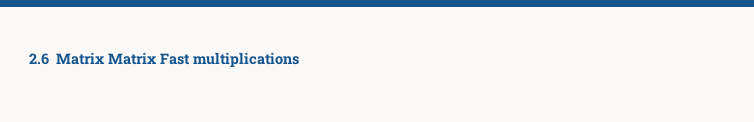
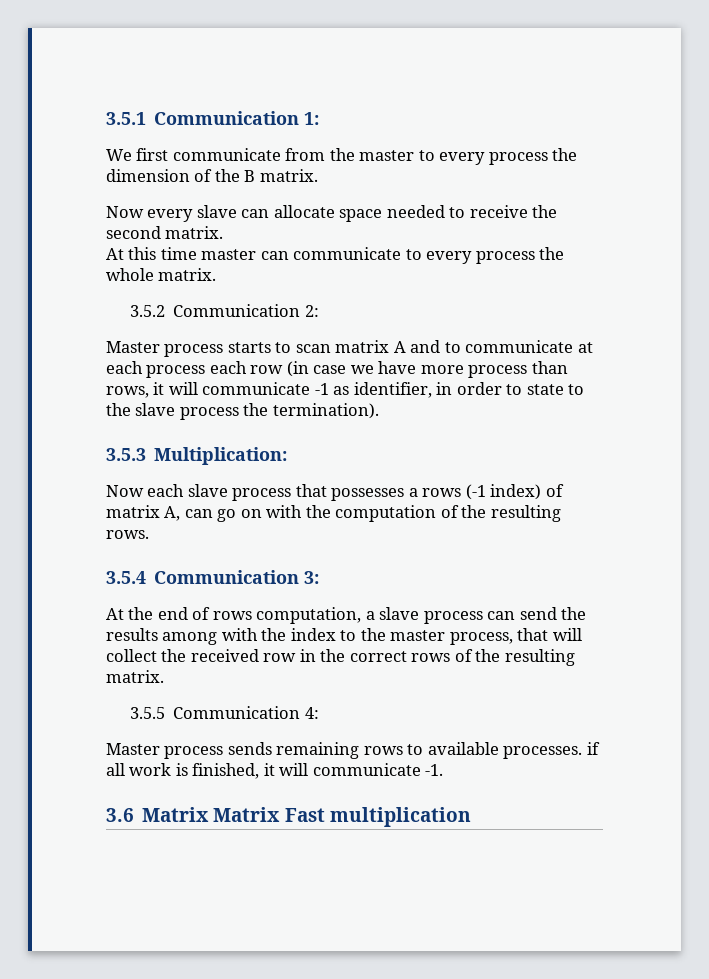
- 2.6 Matrix Matrix Fast multiplications
+ 3.5.1 Communication 1:
+ We first communicate from the master to every process the dimension of the B matrix.
+ Now every slave can allocate space needed to receive the second matrix.
+ At this time master can communicate to every process the whole matrix.
+ 3.5.2 Communication 2:
+ Master process starts to scan matrix A and to communicate at each process each row (in case we have more process than rows, it will communicate -1 as identifier, in order to state to the slave process the termination).
+ 3.5.3 Multiplication:
+ Now each slave process that possesses a rows (-1 index) of matrix A, can go on with the computation of the resulting rows.
+ 3.5.4 Communication 3:
+ At the end of rows computation, a slave process can send the results among with the index to the master process, that will collect the received row in the correct rows of the resulting matrix.
+ 3.5.5 Communication 4:
+ Master process sends remaining rows to available processes. if all work is finished, it will communicate -1.
+ 3.6 Matrix Matrix Fast multiplication

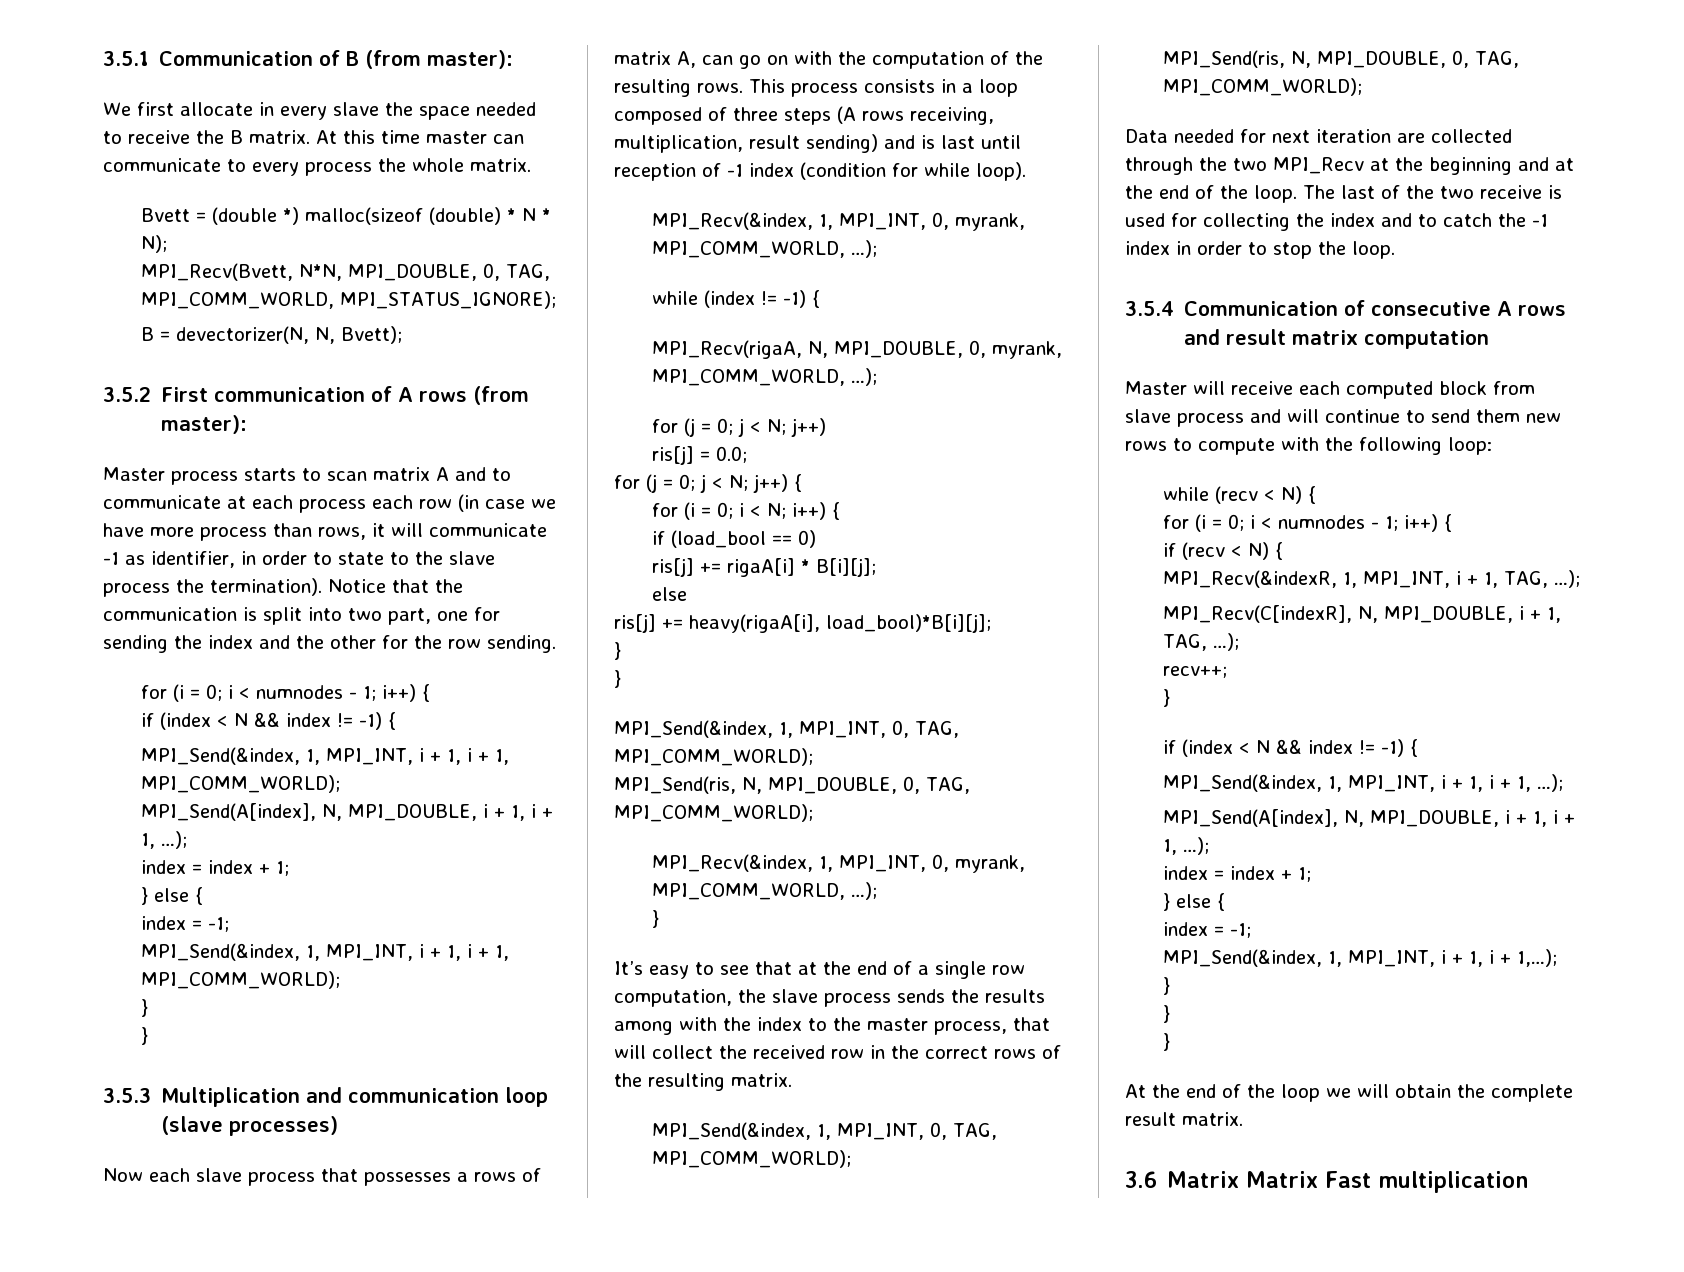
- 3.5.1 Communication 1:
- We first communicate from the master to every process the dimension of the B matrix.
- Now every slave can allocate space needed to receive the second matrix.
- At this time master can communicate to every process the whole matrix.
+ 3.5.1 Communication of B (from master):
+ We first allocate in every slave the space needed to receive the B matrix. At this time master can communicate to every process the whole matrix.
- 3.5.2 Communication 2:
+ Bvett = (double *) malloc(sizeof (double) * N * N);
+ MPI_Recv(Bvett, N*N, MPI_DOUBLE, 0, TAG, MPI_COMM_WORLD, MPI_STATUS_IGNORE);
+ B = devectorizer(N, N, Bvett);
+ 3.5.2 First communication of A rows (from master):
- Master process starts to scan matrix A and to communicate at each process each row (in case we have more process than rows, it will communicate -1 as identifier, in order to state to the slave process the termination).
- 3.5.3 Multiplication:
+ Master process starts to scan matrix A and to communicate at each process each row (in case we have more process than rows, it will communicate -1 as identifier, in order to state to the slave process the termination). Notice that the communication is split into two part, one for sending the index and the other for the row sending.
+ for (i = 0; i < numnodes - 1; i++) {
+ if (index < N && index != -1) {
+ MPI_Send(&index, 1, MPI_INT, i + 1, i + 1, MPI_COMM_WORLD);
+ MPI_Send(A[index], N, MPI_DOUBLE, i + 1, i + 1, …);
+ index = index + 1;
+ } else {
+ index = -1;
+ MPI_Send(&index, 1, MPI_INT, i + 1, i + 1, MPI_COMM_WORLD);
+ }
+ }
+ 3.5.3 Multiplication and communication loop (slave processes)
- Now each slave process that possesses a rows (-1 index) of matrix A, can go on with the computation of the resulting rows.
- 3.5.4 Communication 3:
- At the end of rows computation, a slave process can send the results among with the index to the master process, that will collect the received row in the correct rows of the resulting matrix.
- 3.5.5 Communication 4:
- Master process sends remaining rows to available processes. if all work is finished, it will communicate -1.
+ Now each slave process that possesses a rows of matrix A, can go on with the computation of the resulting rows. This process consists in a loop composed of three steps (A rows receiving, multiplication, result sending) and is last until reception of -1 index (condition for while loop).
+ MPI_Recv(&index, 1, MPI_INT, 0, myrank, MPI_COMM_WORLD, …);
+ while (index != -1) {
+ MPI_Recv(rigaA, N, MPI_DOUBLE, 0, myrank, MPI_COMM_WORLD, …);
+ for (j = 0; j < N; j++)
+ ris[j] = 0.0;
+ for (j = 0; j < N; j++) {
+ for (i = 0; i < N; i++) {
+ if (load_bool == 0)
+ ris[j] += rigaA[i] * B[i][j];
+ else
+ ris[j] += heavy(rigaA[i], load_bool)*B[i][j];
+ }
+ }
+ MPI_Send(&index, 1, MPI_INT, 0, TAG, MPI_COMM_WORLD);
+ MPI_Send(ris, N, MPI_DOUBLE, 0, TAG, MPI_COMM_WORLD);
+ MPI_Recv(&index, 1, MPI_INT, 0, myrank, MPI_COMM_WORLD, …);
+ }
+ It’s easy to see that at the end of a single row computation, the slave process sends the results among with the index to the master process, that will collect the received row in the correct rows of the resulting matrix.
+ MPI_Send(&index, 1, MPI_INT, 0, TAG, MPI_COMM_WORLD);
+ MPI_Send(ris, N, MPI_DOUBLE, 0, TAG, MPI_COMM_WORLD);
+ Data needed for next iteration are collected through the two MPI_Recv at the beginning and at the end of the loop. The last of the two receive is used for collecting the index and to catch the -1 index in order to stop the loop.
+ 3.5.4 Communication of consecutive A rows and result matrix computation
+ Master will receive each computed block from slave process and will continue to send them new rows to compute with the following loop:
+ while (recv < N) {
+ for (i = 0; i < numnodes - 1; i++) {
+ if (recv < N) {
+ MPI_Recv(&indexR, 1, MPI_INT, i + 1, TAG, …);
+ MPI_Recv(C[indexR], N, MPI_DOUBLE, i + 1, TAG, …);
+ recv++;
+ }
+ if (index < N && index != -1) {
+ MPI_Send(&index, 1, MPI_INT, i + 1, i + 1, …);
+ MPI_Send(A[index], N, MPI_DOUBLE, i + 1, i + 1, …);
+ index = index + 1;
+ } else {
+ index = -1;
+ MPI_Send(&index, 1, MPI_INT, i + 1, i + 1,…);
+ }
+ }
+ }
+ At the end of the loop we will obtain the complete result matrix.

